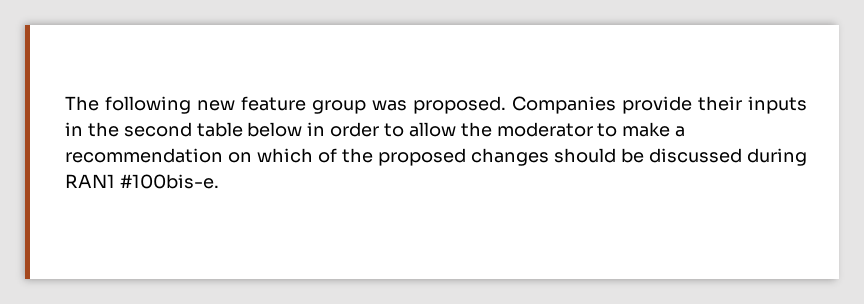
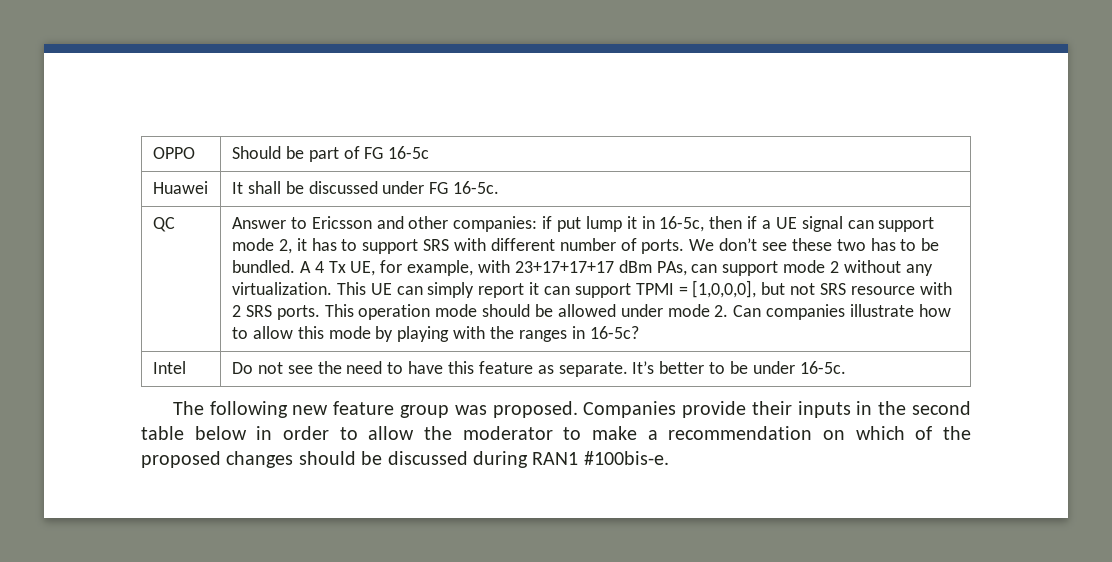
+ OPPO | Should be part of FG 16-5c
+ Huawei | It shall be discussed under FG 16-5c.
+ QC | Answer to Ericsson and other companies: if put lump it in 16-5c, then if a UE signal can support mode 2, it has to support SRS with different number of ports. We don’t see these two has to be bundled. A 4 Tx UE, for example, with 23+17+17+17 dBm PAs, can support mode 2 without any virtualization. This UE can simply report it can support TPMI = [1,0,0,0], but not SRS resource with 2 SRS ports. This operation mode should be allowed under mode 2. Can companies illustrate how to allow this mode by playing with the ranges in 16-5c?
+ Intel | Do not see the need to have this feature as separate. It’s better to be under 16-5c.

